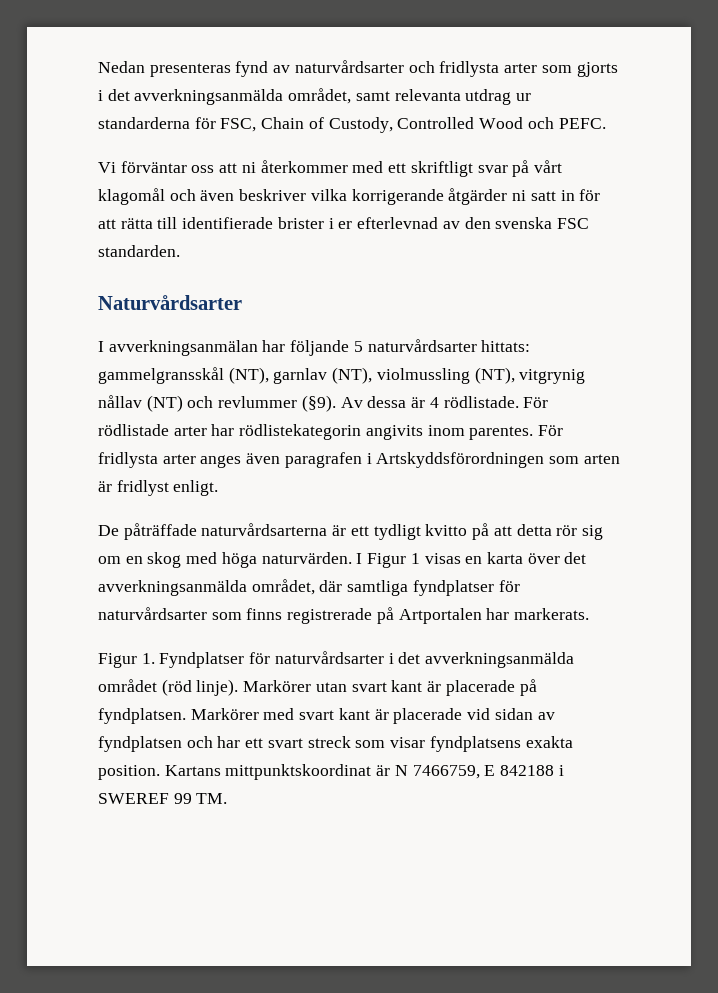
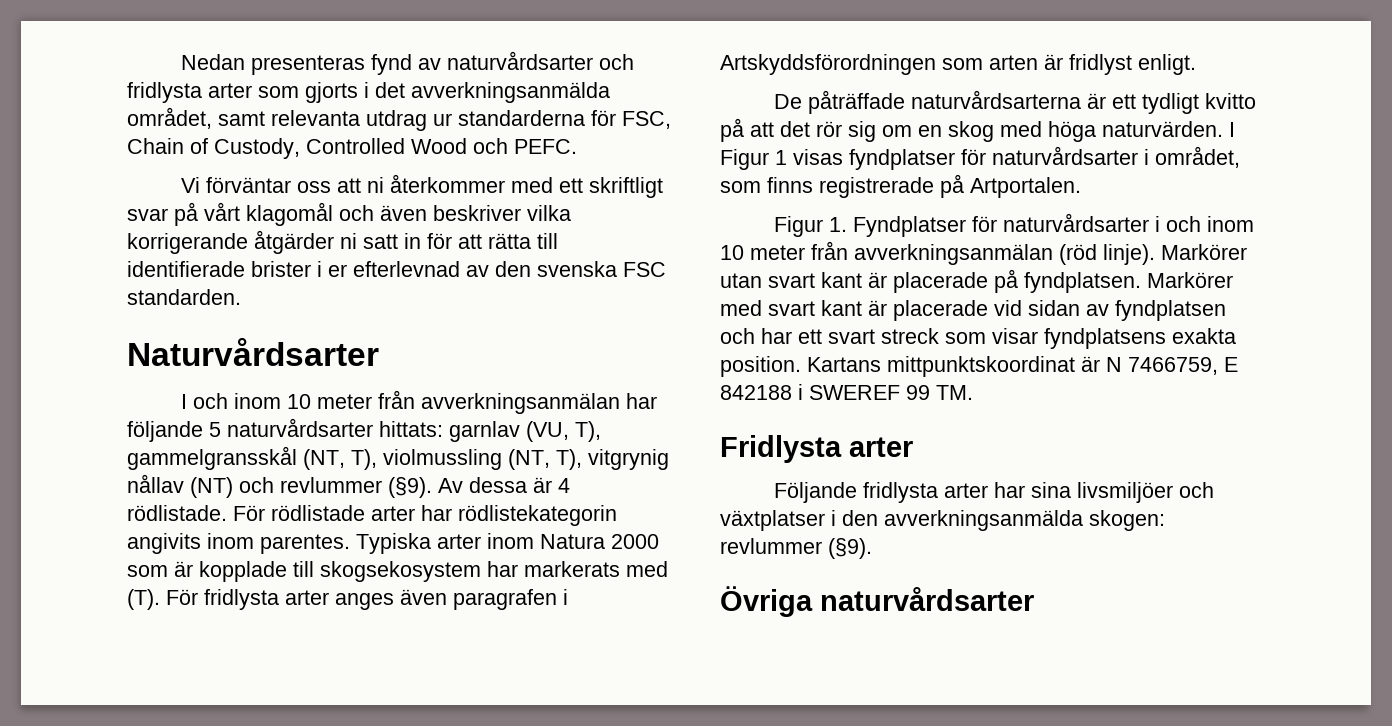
- I avverkningsanmälan har följande 5 naturvårdsarter hittats: gammelgransskål (NT), garnlav (NT), violmussling (NT), vitgrynig nållav (NT) och revlummer (§9).
+ I och inom 10 meter från avverkningsanmälan har följande 5 naturvårdsarter hittats: garnlav (VU, T), gammelgransskål (NT, T), violmussling (NT, T), vitgrynig nållav (NT) och revlummer (§9).
- För fridlysta arter anges även paragrafen i Artskyddsförordningen som arten är fridlyst enligt.
+ Typiska arter inom Natura 2000 som är kopplade till skogsekosystem har markerats med (T). För fridlysta arter anges även paragrafen i Artskyddsförordningen som arten är fridlyst enligt.
- De påträffade naturvårdsarterna är ett tydligt kvitto på att detta rör sig om en skog med höga naturvärden.
+ De påträffade naturvårdsarterna är ett tydligt kvitto på att det rör sig om en skog med höga naturvärden.
- I Figur 1 visas en karta över det avverkningsanmälda området, där samtliga fyndplatser för naturvårdsarter som finns registrerade på Artportalen har markerats.
+ I Figur 1 visas fyndplatser för naturvårdsarter i området, som finns registrerade på Artportalen.
- Figur 1. Fyndplatser för naturvårdsarter i det avverkningsanmälda området (röd linje).
+ Figur 1. Fyndplatser för naturvårdsarter i och inom 10 meter från avverkningsanmälan (röd linje).
+ Fridlysta arter
+ Följande fridlysta arter har sina livsmiljöer och växtplatser i den avverkningsanmälda skogen: revlummer (§9).
+ Övriga naturvårdsarter

